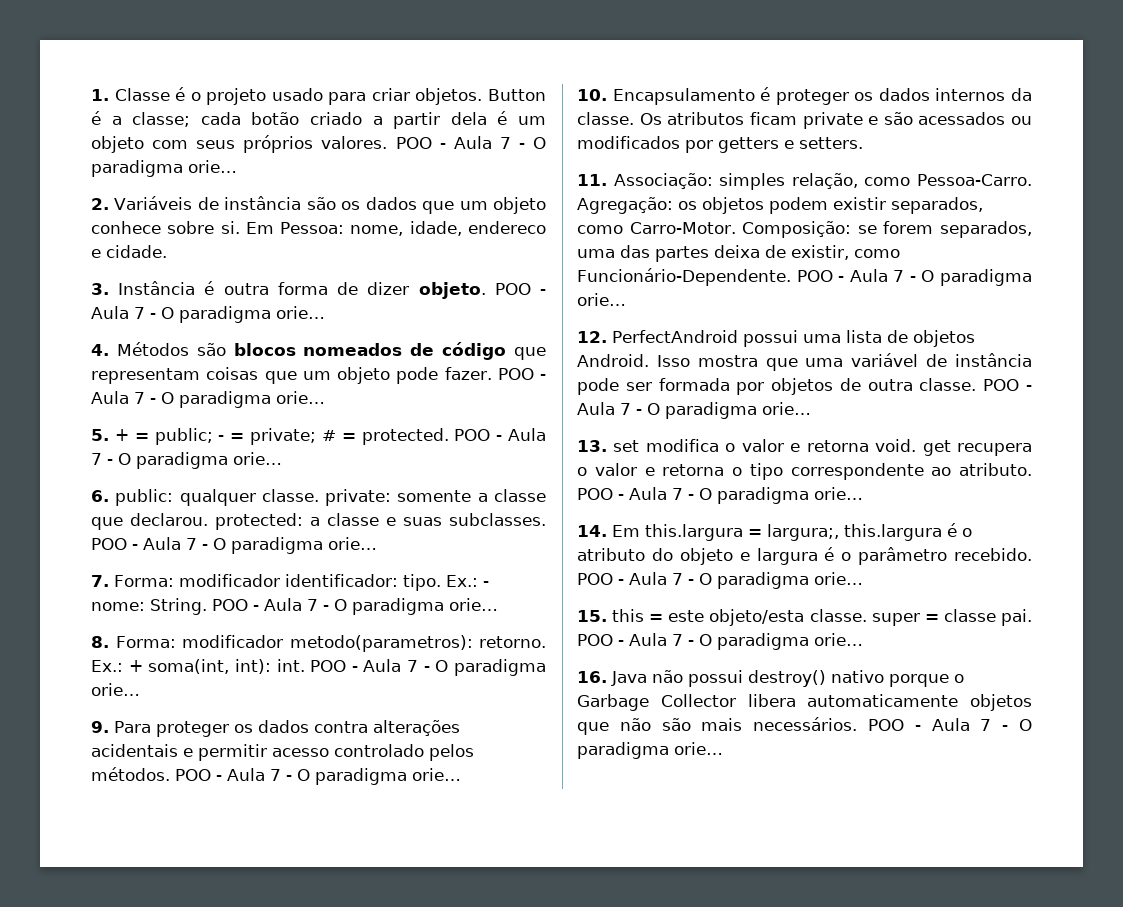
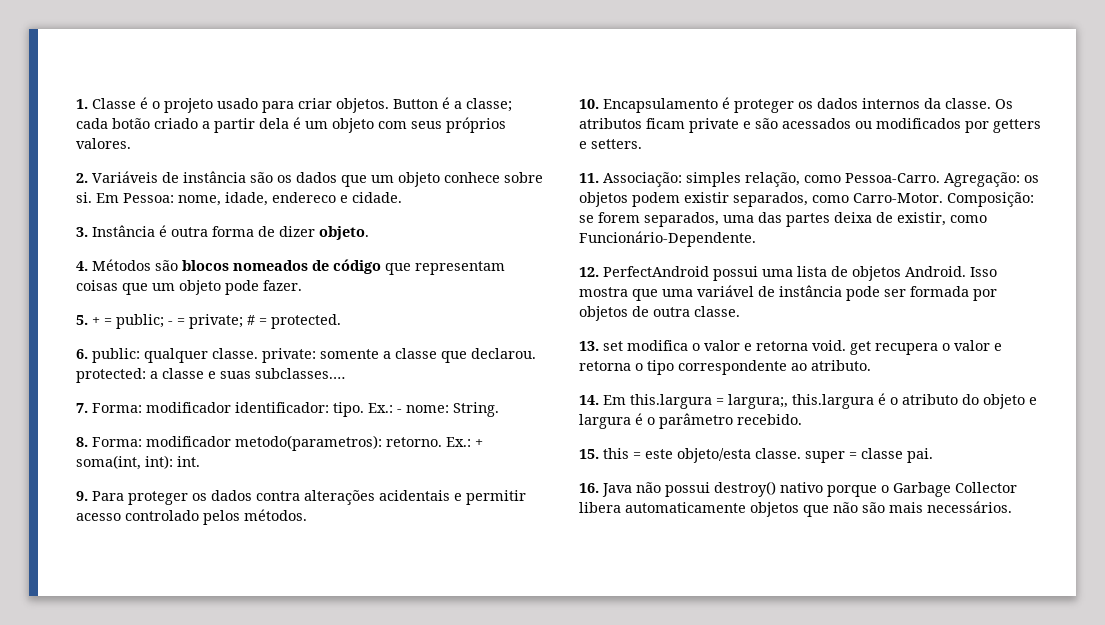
- Button é a classe; cada botão criado a partir dela é um objeto com seus próprios valores. POO - Aula 7 - O paradigma orie…
+ Button é a classe; cada botão criado a partir dela é um objeto com seus próprios valores.
- 3. Instância é outra forma de dizer objeto. POO - Aula 7 - O paradigma orie…
+ 3. Instância é outra forma de dizer objeto.
- 4. Métodos são blocos nomeados de código que representam coisas que um objeto pode fazer. POO - Aula 7 - O paradigma orie…
+ 4. Métodos são blocos nomeados de código que representam coisas que um objeto pode fazer.
- 5. + = public; - = private; # = protected. POO - Aula 7 - O paradigma orie…
+ 5. + = public; - = private; # = protected.
- 6. public: qualquer classe. private: somente a classe que declarou. protected: a classe e suas subclasses. POO - Aula 7 - O paradigma orie…
+ 6. public: qualquer classe. private: somente a classe que declarou. protected: a classe e suas subclasses.…
- Ex.: - nome: String. POO - Aula 7 - O paradigma orie…
+ Ex.: - nome: String.
- Ex.: + soma(int, int): int. POO - Aula 7 - O paradigma orie…
+ Ex.: + soma(int, int): int.
- 9. Para proteger os dados contra alterações acidentais e permitir acesso controlado pelos métodos. POO - Aula 7 - O paradigma orie…
+ 9. Para proteger os dados contra alterações acidentais e permitir acesso controlado pelos métodos.
- Composição: se forem separados, uma das partes deixa de existir, como Funcionário-Dependente. POO - Aula 7 - O paradigma orie…
+ Composição: se forem separados, uma das partes deixa de existir, como Funcionário-Dependente.
- Isso mostra que uma variável de instância pode ser formada por objetos de outra classe. POO - Aula 7 - O paradigma orie…
+ Isso mostra que uma variável de instância pode ser formada por objetos de outra classe.
- 13. set modifica o valor e retorna void. get recupera o valor e retorna o tipo correspondente ao atributo. POO - Aula 7 - O paradigma orie…
+ 13. set modifica o valor e retorna void. get recupera o valor e retorna o tipo correspondente ao atributo.
- 14. Em this.largura = largura;, this.largura é o atributo do objeto e largura é o parâmetro recebido. POO - Aula 7 - O paradigma orie…
+ 14. Em this.largura = largura;, this.largura é o atributo do objeto e largura é o parâmetro recebido.
- 15. this = este objeto/esta classe. super = classe pai. POO - Aula 7 - O paradigma orie…
+ 15. this = este objeto/esta classe. super = classe pai.
- 16. Java não possui destroy() nativo porque o Garbage Collector libera automaticamente objetos que não são mais necessários. POO - Aula 7 - O paradigma orie…
+ 16. Java não possui destroy() nativo porque o Garbage Collector libera automaticamente objetos que não são mais necessários.

